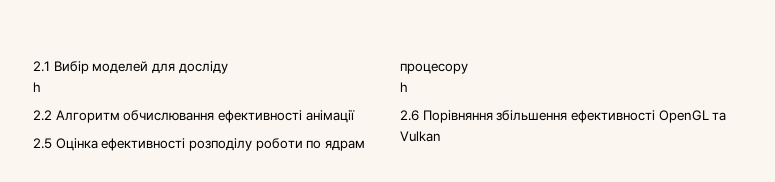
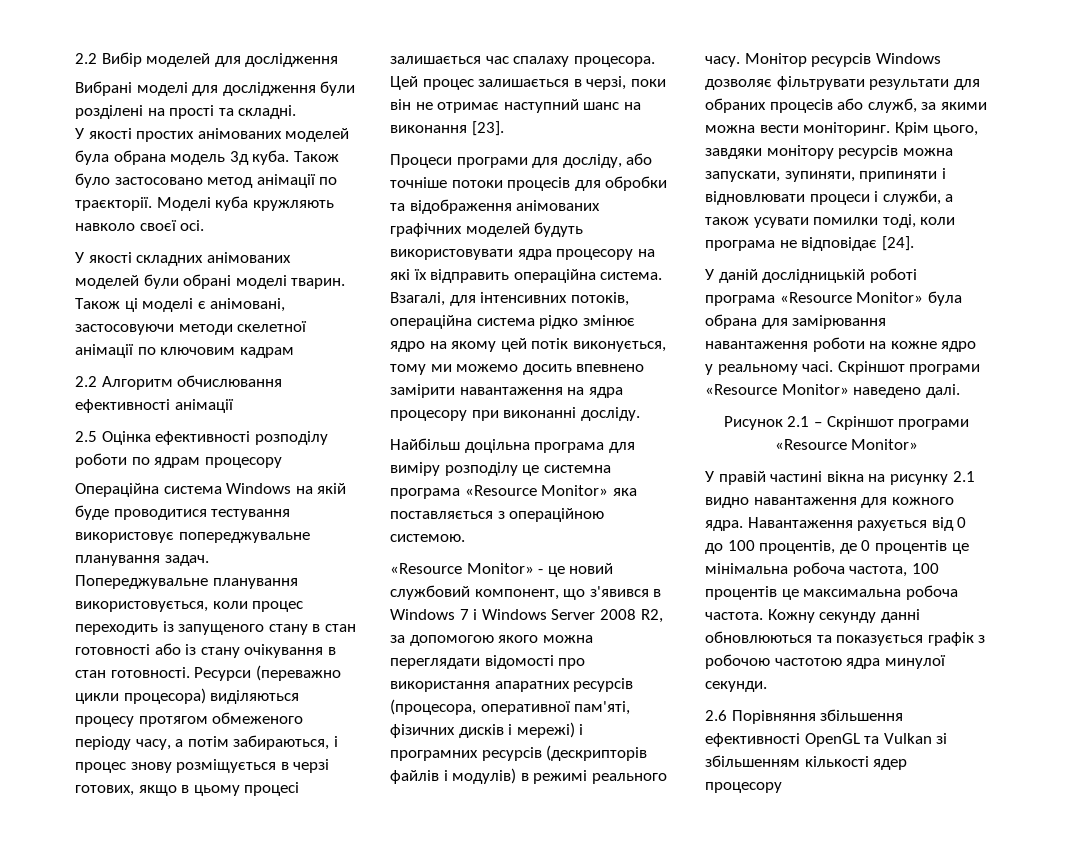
- 2.1 Вибір моделей для досліду
- h
+ 2.2 Вибір моделей для дослідження
+ Вибрані моделі для дослідження були розділені на прості та складні.
+ У якості простих анімованих моделей була обрана модель 3д куба. Також було застосовано метод анімації по траєкторії. Моделі куба кружляють навколо своєї осі.
+ У якості складних анімованих моделей були обрані моделі тварин. Також ці моделі є анімовані, застосовуючи методи скелетної анімації по ключовим кадрам
  2.5 Оцінка ефективності розподілу роботи по ядрам процесору
- h
+ Операційна система Windows на якій буде проводитися тестування використовує попереджувальне планування задач.
+ Попереджувальне планування використовується, коли процес переходить із запущеного стану в стан готовності або із стану очікування в стан готовності. Ресурси (переважно цикли процесора) виділяються процесу протягом обмеженого періоду часу, а потім забираються, і процес знову розміщується в черзі готових, якщо в цьому процесі залишається час спалаху процесора. Цей процес залишається в черзі, поки він не отримає наступний шанс на виконання [23].
+ Процеси програми для досліду, або точніше потоки процесів для обробки та відображення анімованих графічних моделей будуть використовувати ядра процесору на які їх відправить операційна система. Взагалі, для інтенсивних потоків, операційна система рідко змінює ядро на якому цей потік виконується, тому ми можемо досить впевнено замірити навантаження на ядра процесору при виконанні досліду.
+ Найбільш доцільна програма для виміру розподілу це системна програма «Resource Monitor» яка поставляється з операційною системою.
+ «Resource Monitor» - це новий службовий компонент, що з'явився в Windows 7 і Windows Server 2008 R2, за допомогою якого можна переглядати відомості про використання апаратних ресурсів (процесора, оперативної пам'яті, фізичних дисків і мережі) і програмних ресурсів (дескрипторів файлів і модулів) в режимі реального часу. Монітор ресурсів Windows дозволяє фільтрувати результати для обраних процесів або служб, за якими можна вести моніторинг. Крім цього, завдяки монітору ресурсів можна запускати, зупиняти, припиняти і відновлювати процеси і служби, а також усувати помилки тоді, коли програма не відповідає [24].
+ У даній дослідницькій роботі програма «Resource Monitor» була обрана для замірювання навантаження роботи на кожне ядро у реальному часі. Скріншот програми «Resource Monitor» наведено далі.
+ Рисунок 2.1 – Скріншот програми «Resource Monitor»
+ У правій частині вікна на рисунку 2.1 видно навантаження для кожного ядра. Навантаження рахується від 0 до 100 процентів, де 0 процентів це мінімальна робоча частота, 100 процентів це максимальна робоча частота. Кожну секунду данні обновлюються та показується графік з робочою частотою ядра минулої секунди.
- 2.6 Порівняння збільшення ефективності OpenGL та Vulkan
+ 2.6 Порівняння збільшення ефективності OpenGL та Vulkan зі збільшенням кількості ядер процесору

